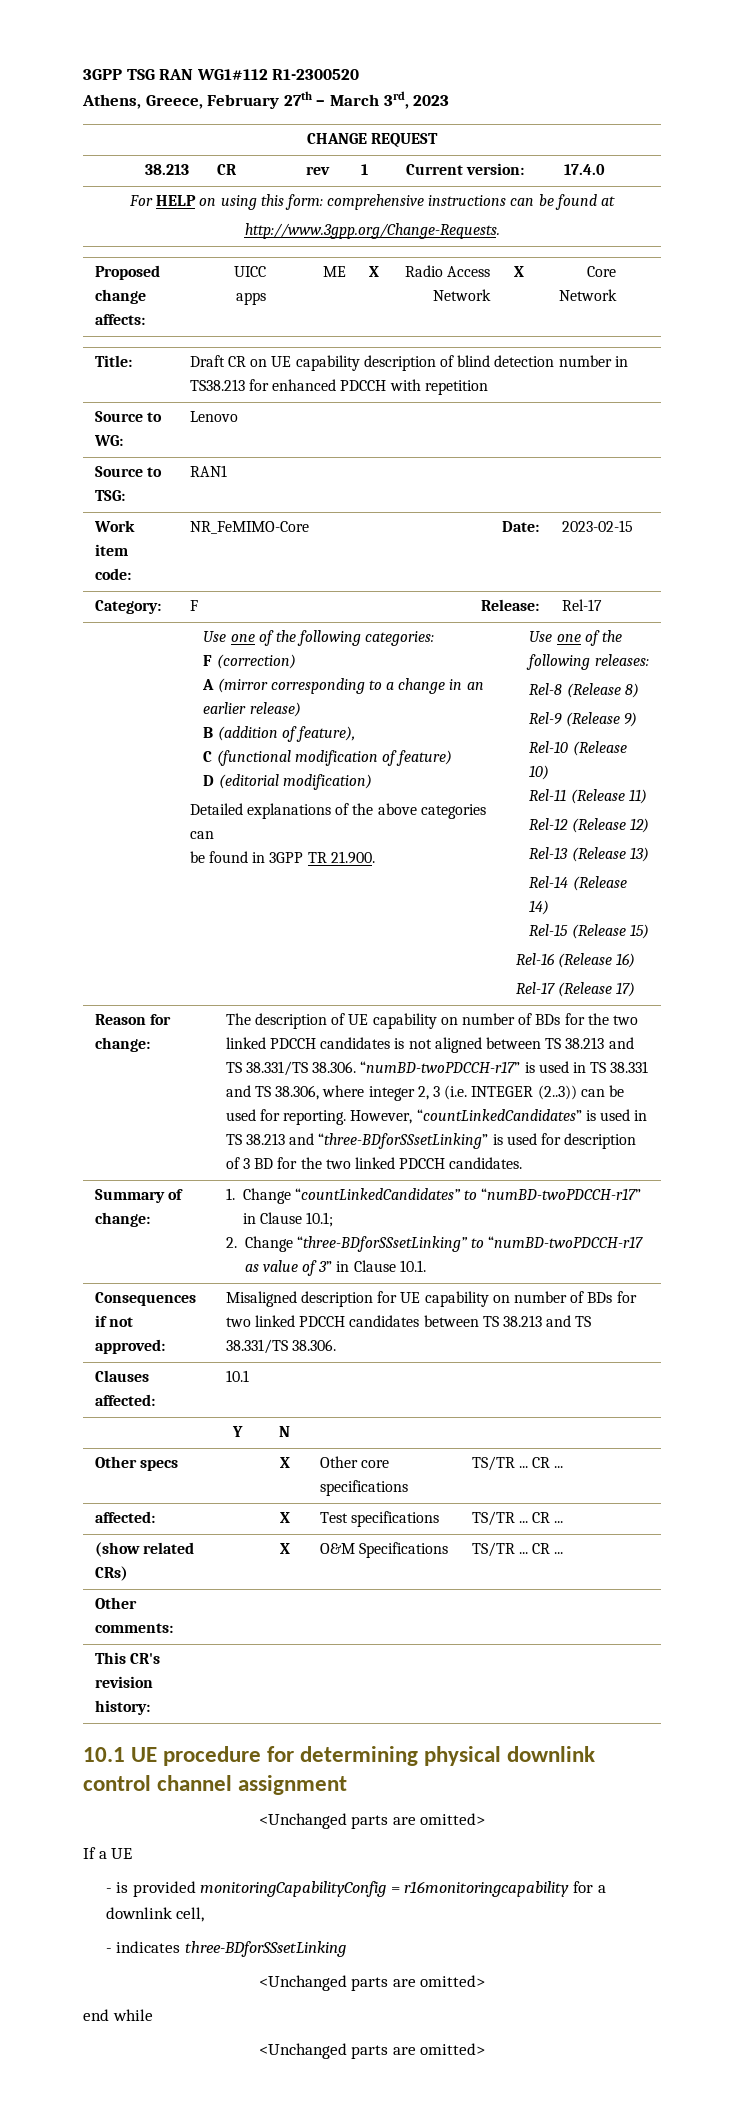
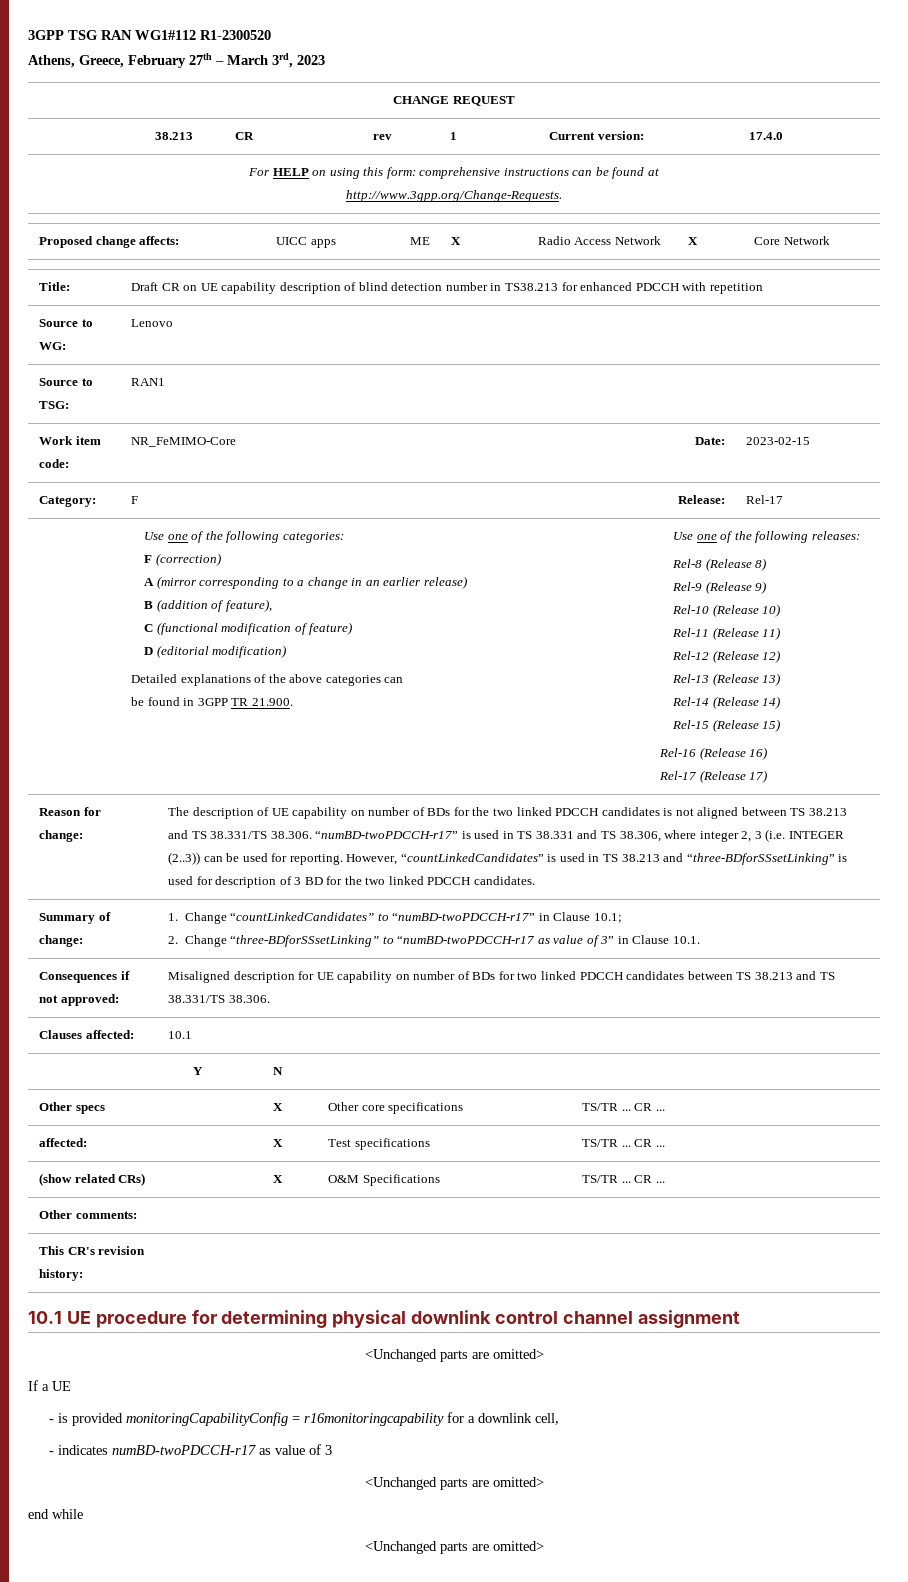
- - indicates three-BDforSSsetLinking
+ - indicates numBD-twoPDCCH-r17 as value of 3

